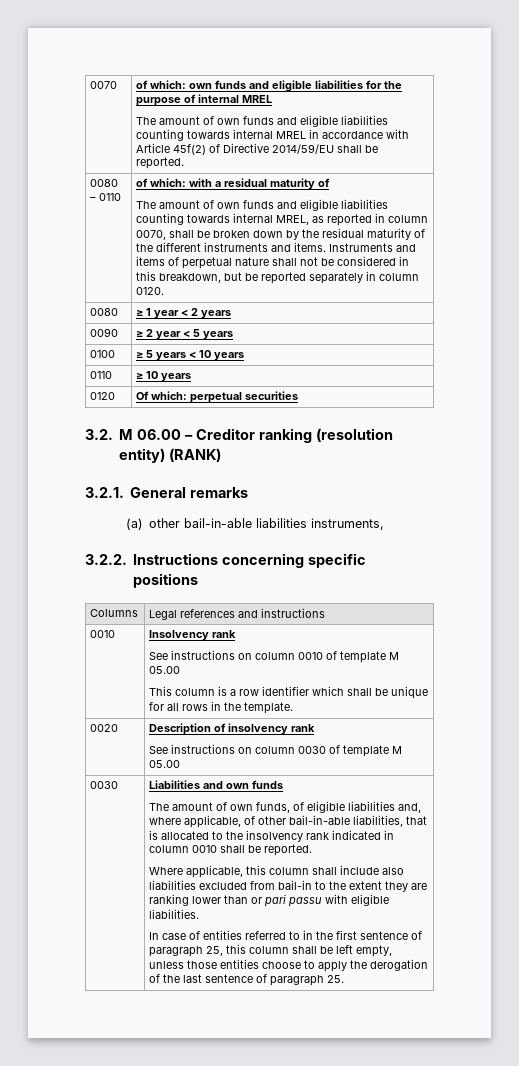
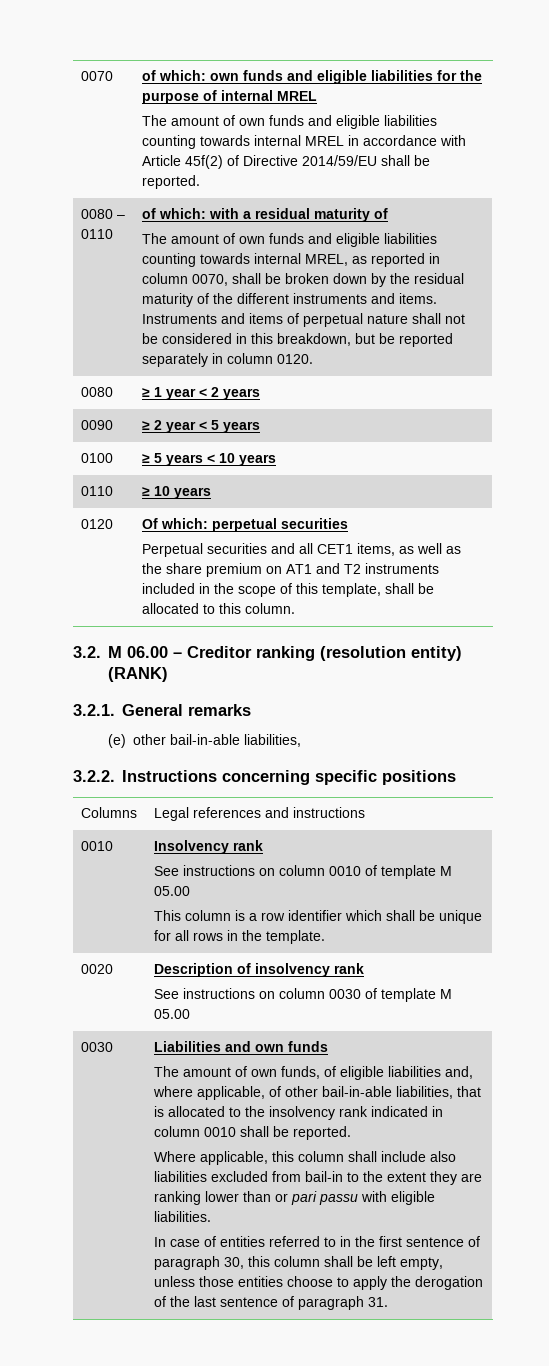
  0120 | Of which: perpetual securities
+ Perpetual securities and all CET1 items, as well as the share premium on AT1 and T2 instruments included in the scope of this template, shall be allocated to this column.
- (a) other bail-in-able liabilities instruments,
+ (e) other bail-in-able liabilities,
- In case of entities referred to in the first sentence of paragraph 25, this column shall be left empty, unless those entities choose to apply the derogation of the last sentence of paragraph 25.
+ In case of entities referred to in the first sentence of paragraph 30, this column shall be left empty, unless those entities choose to apply the derogation of the last sentence of paragraph 31.

